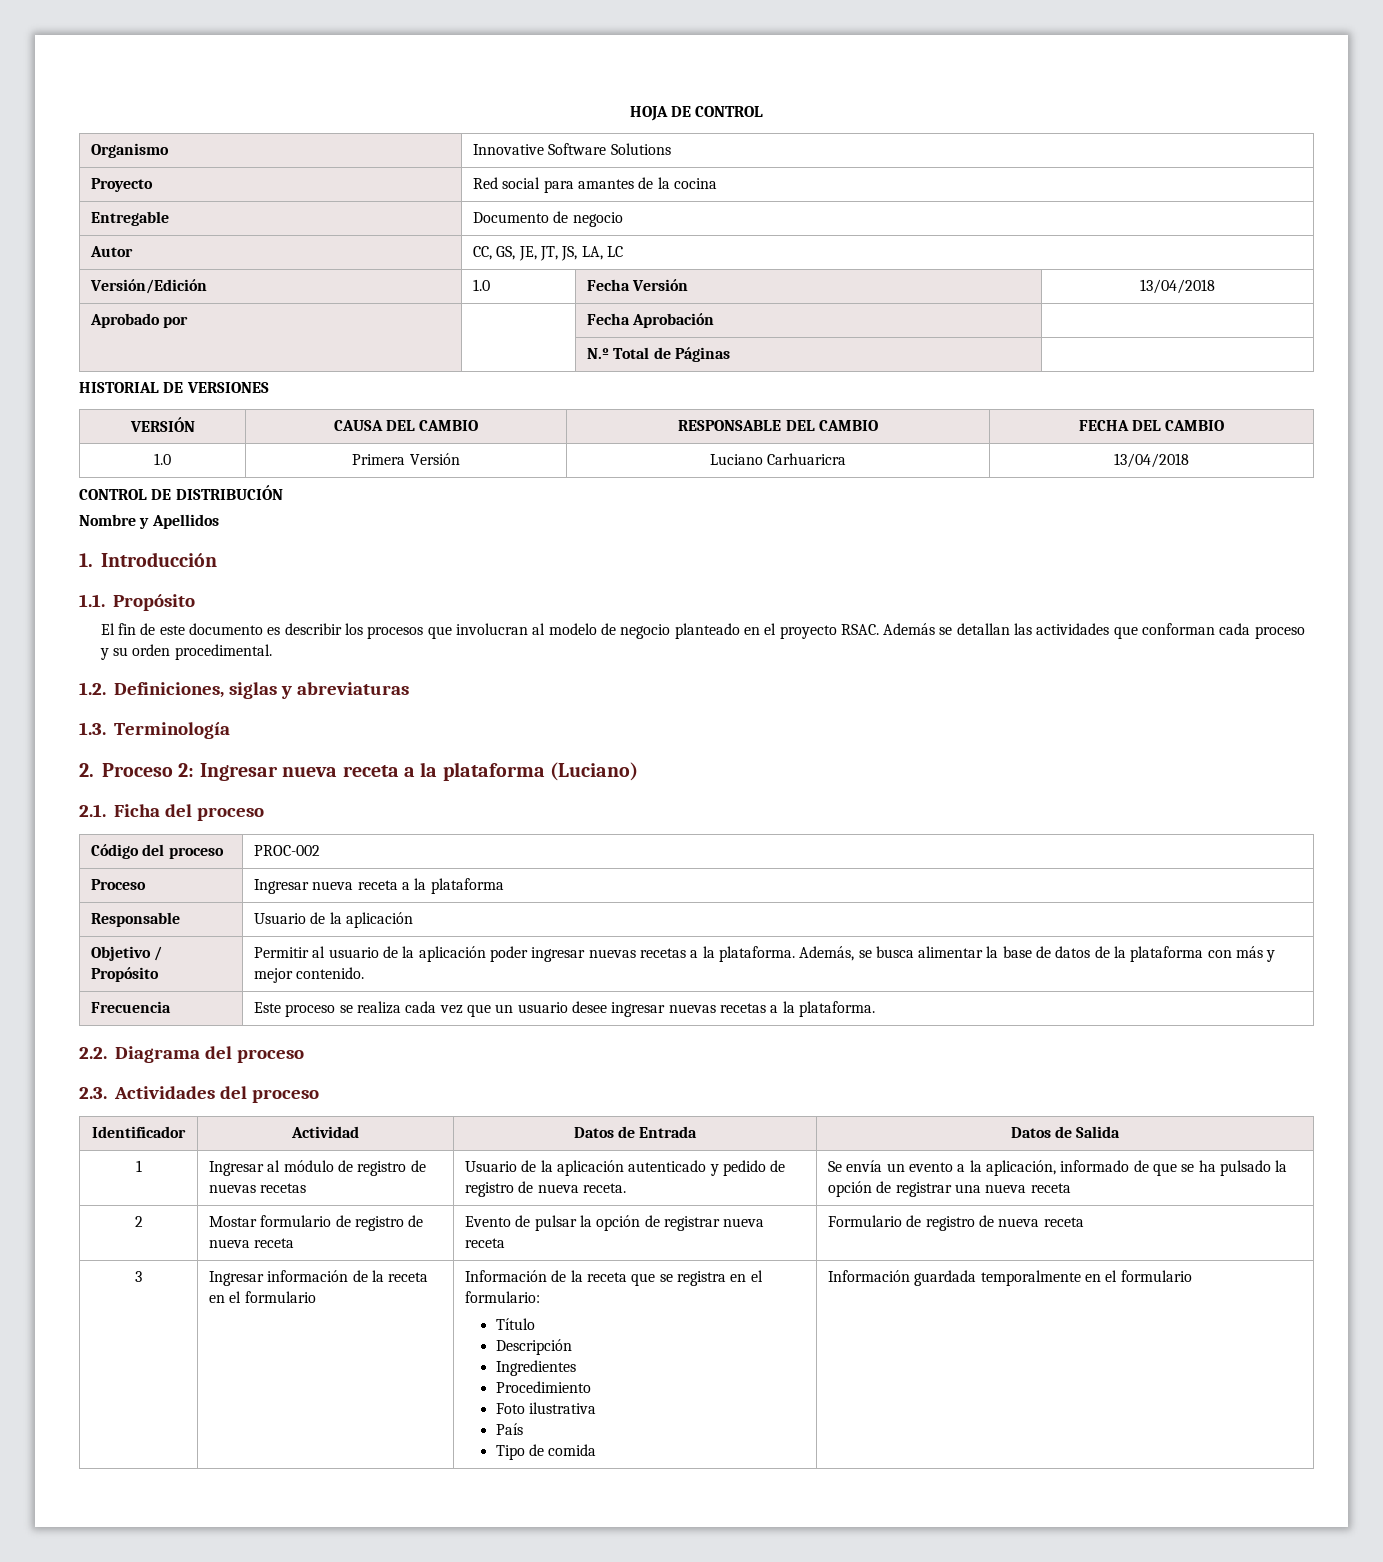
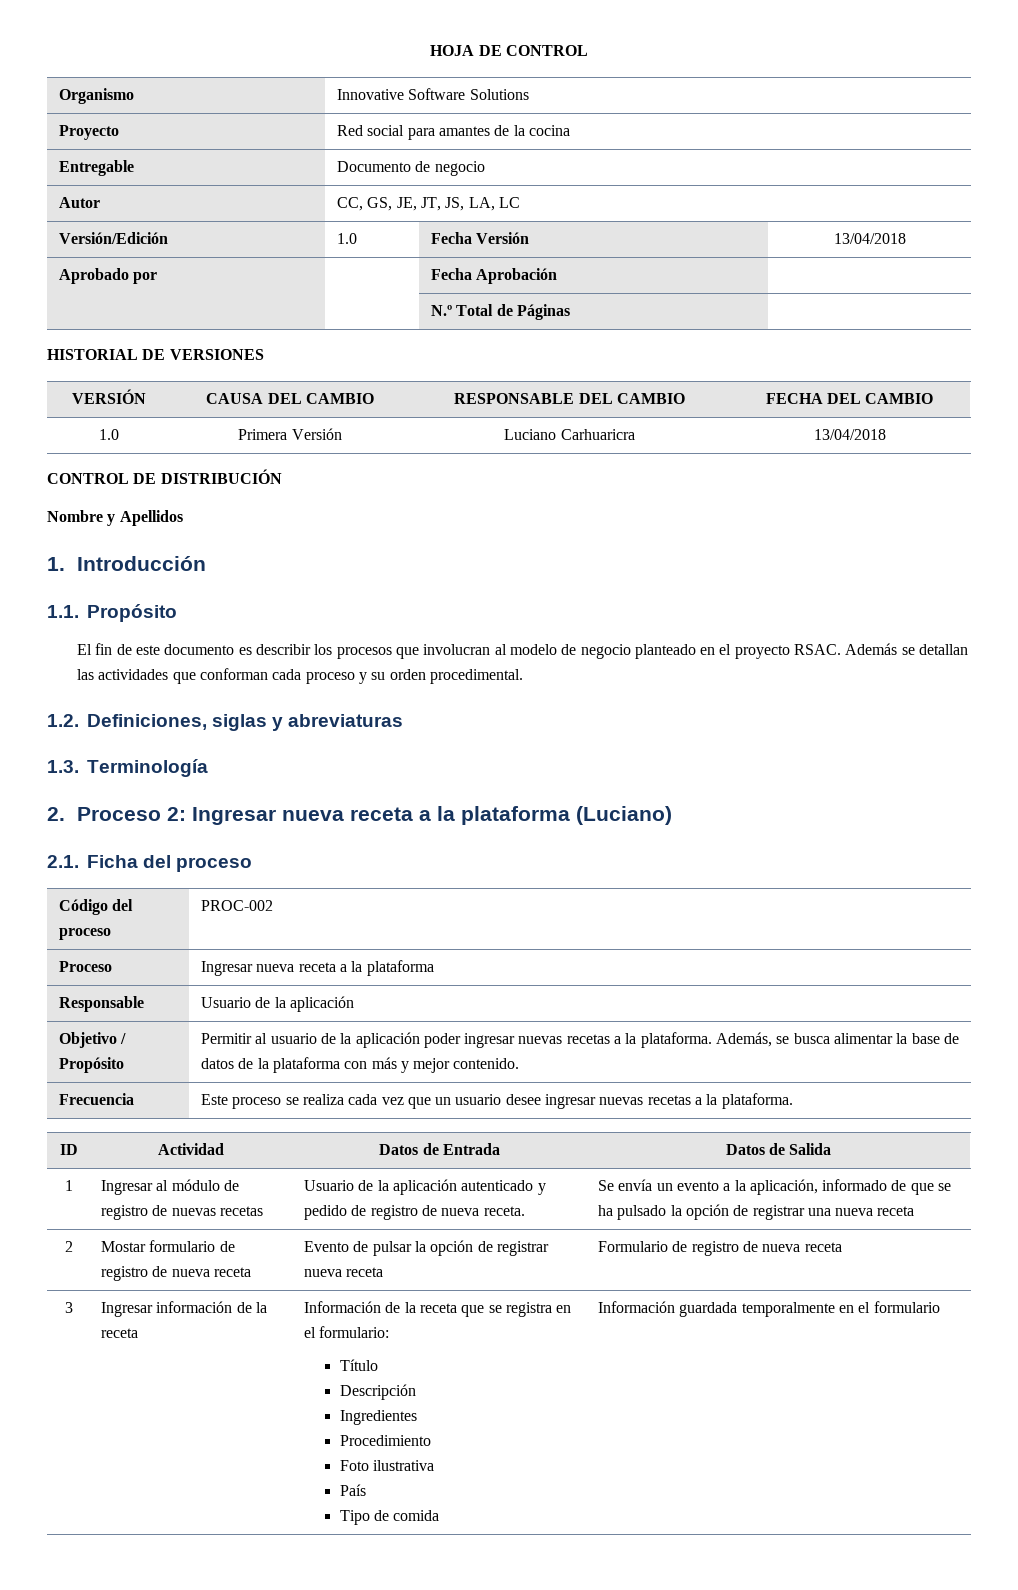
- 2.2. Diagrama del proceso
- 2.3. Actividades del proceso
- Identificador | Actividad | Datos de Entrada | Datos de Salida
+ ID | Actividad | Datos de Entrada | Datos de Salida
- 3 | Ingresar información de la receta en el formulario | Información de la receta que se registra en el formulario:
+ 3 | Ingresar información de la receta | Información de la receta que se registra en el formulario:

